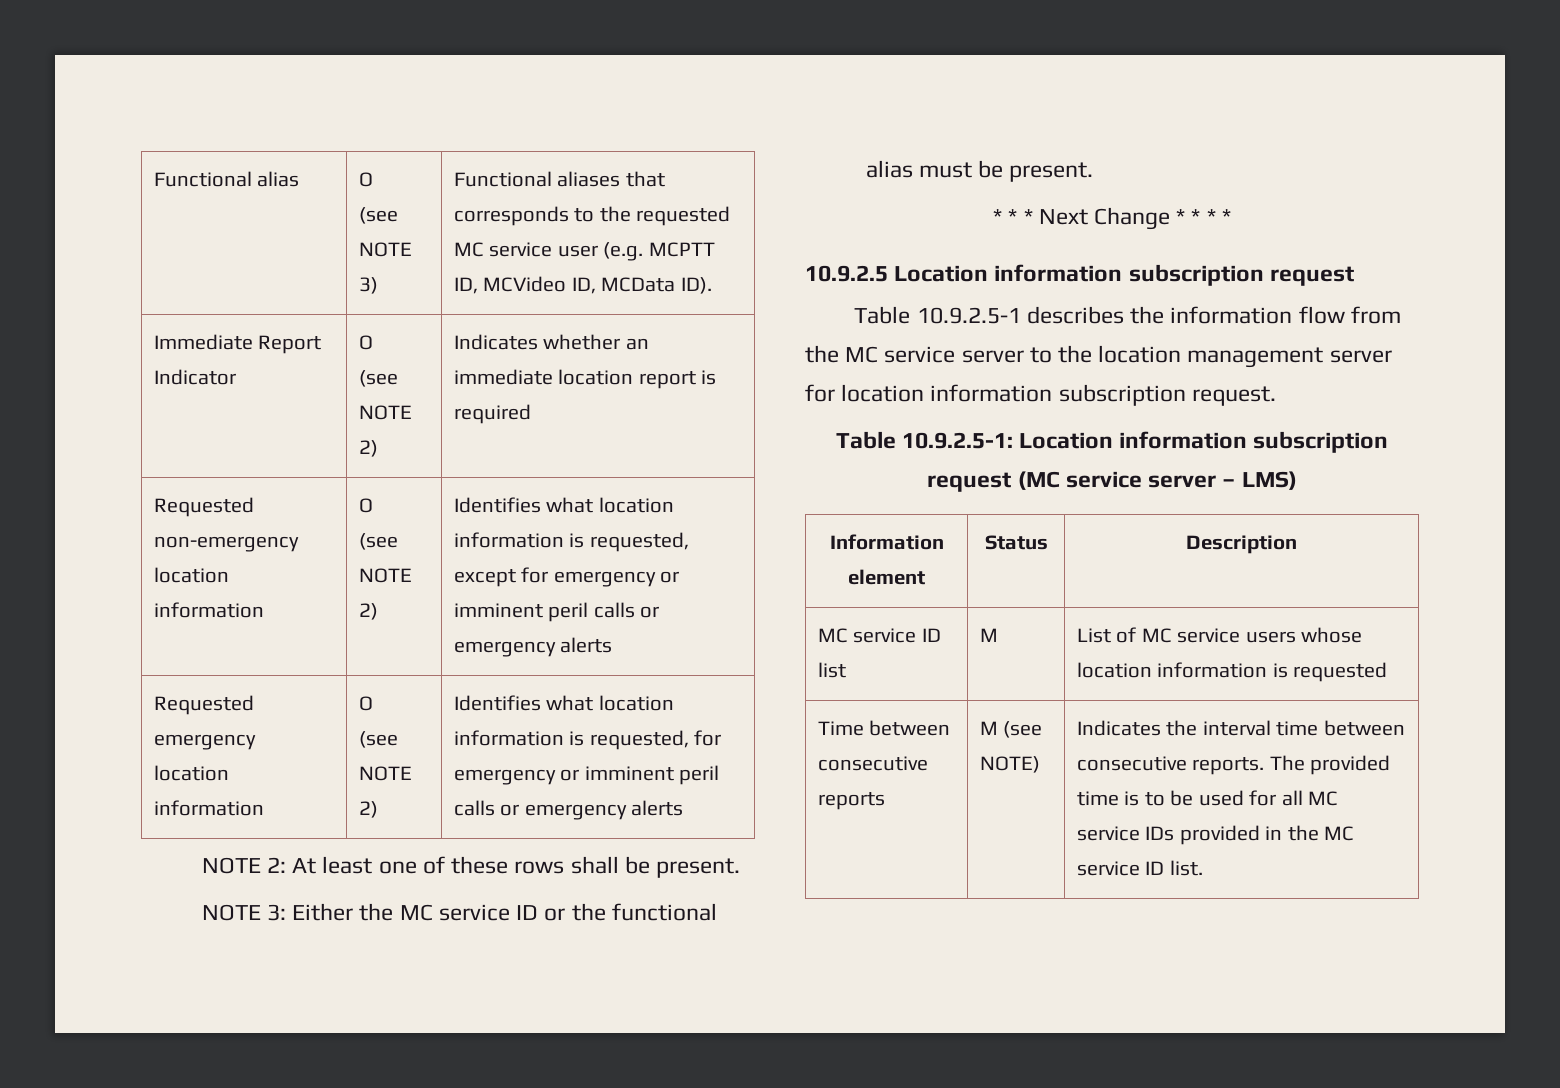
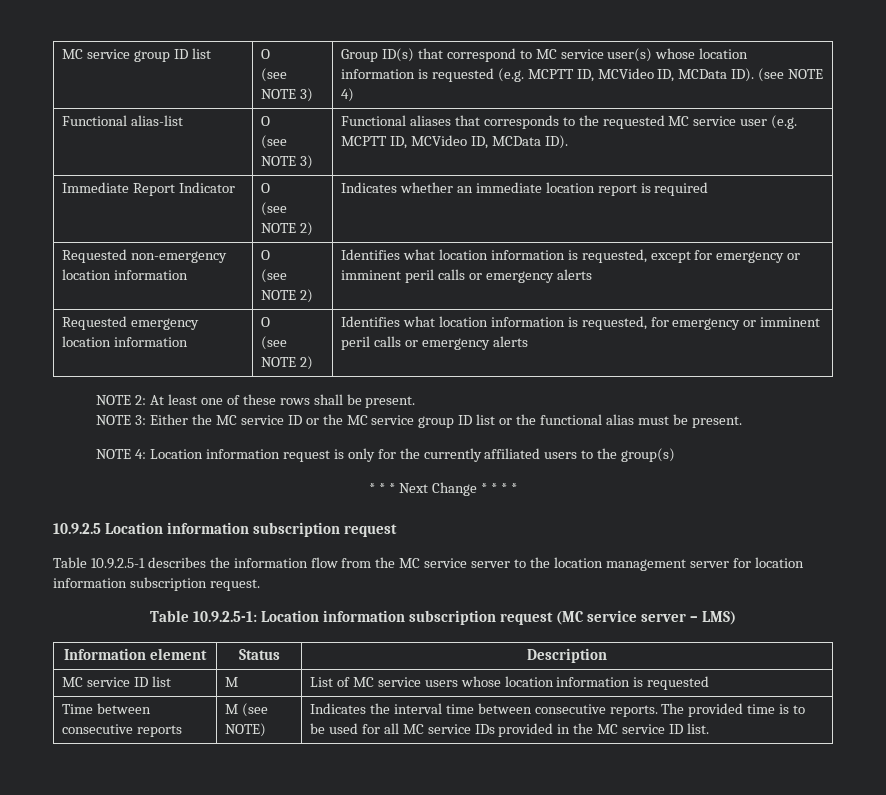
- Functional alias | O
+ MC service group ID list | O
+ (see NOTE 3) | Group ID(s) that correspond to MC service user(s) whose location information is requested (e.g. MCPTT ID, MCVideo ID, MCData ID). (see NOTE 4)
+ Functional alias-list | O
- NOTE 3: Either the MC service ID or the functional alias must be present.
+ NOTE 3: Either the MC service ID or the MC service group ID list or the functional alias must be present.
+ NOTE 4: Location information request is only for the currently affiliated users to the group(s)

